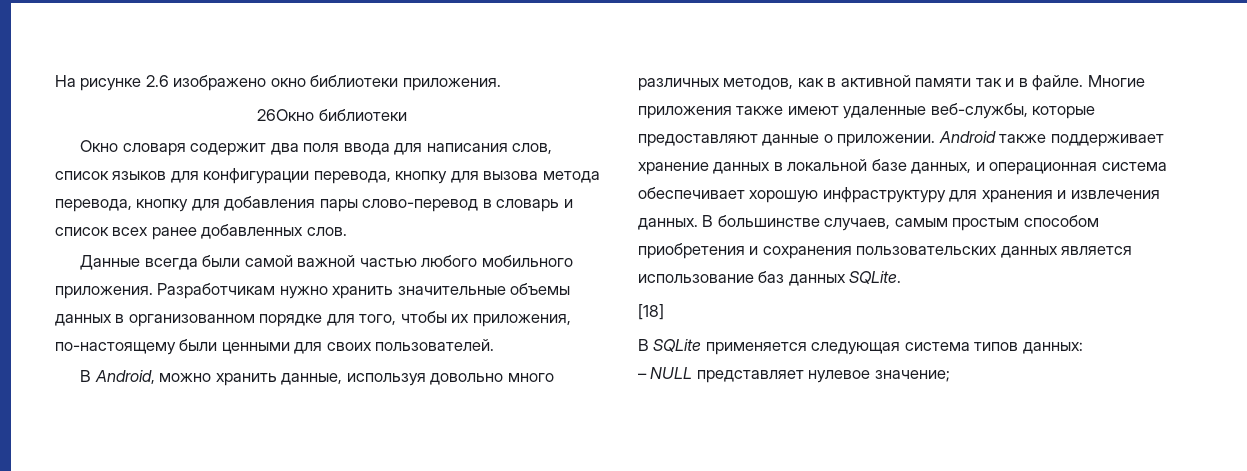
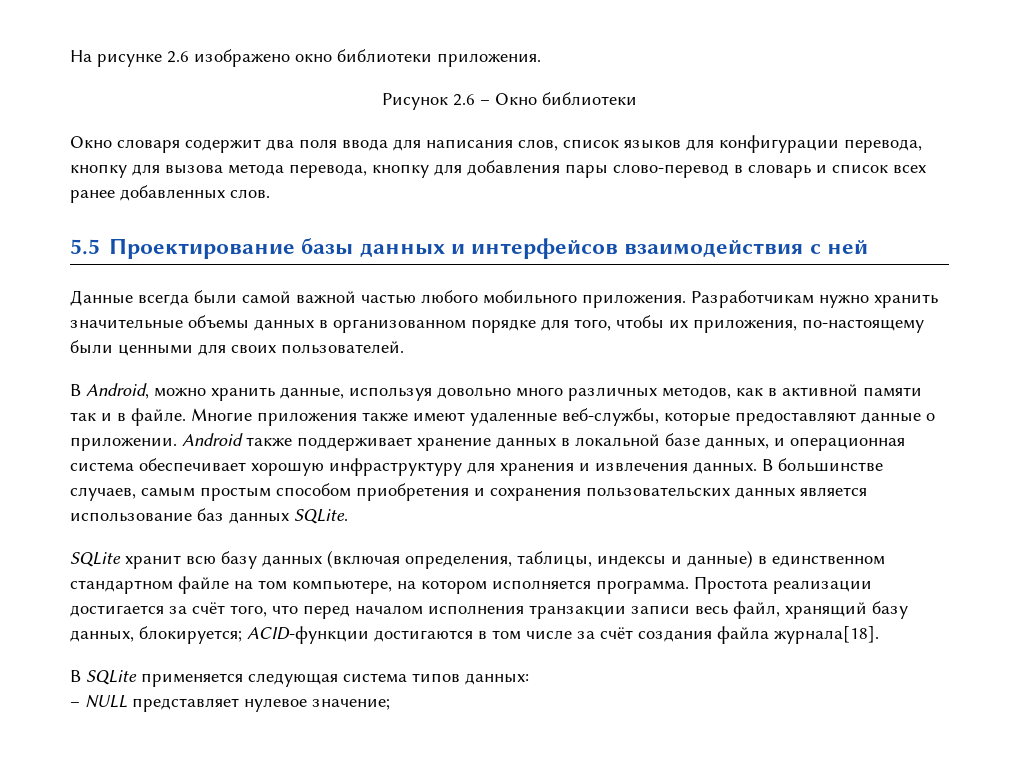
- 26Окно библиотеки
+ Рисунок 2.6 – Окно библиотеки
+ 5.5 Проектирование базы данных и интерфейсов взаимодействия с ней
- [18]
+ SQLite хранит всю базу данных (включая определения, таблицы, индексы и данные) в единственном стандартном файле на том компьютере, на котором исполняется программа. Простота реализации достигается за счёт того, что перед началом исполнения транзакции записи весь файл, хранящий базу данных, блокируется; ACID-функции достигаются в том числе за счёт создания файла журнала[18].

